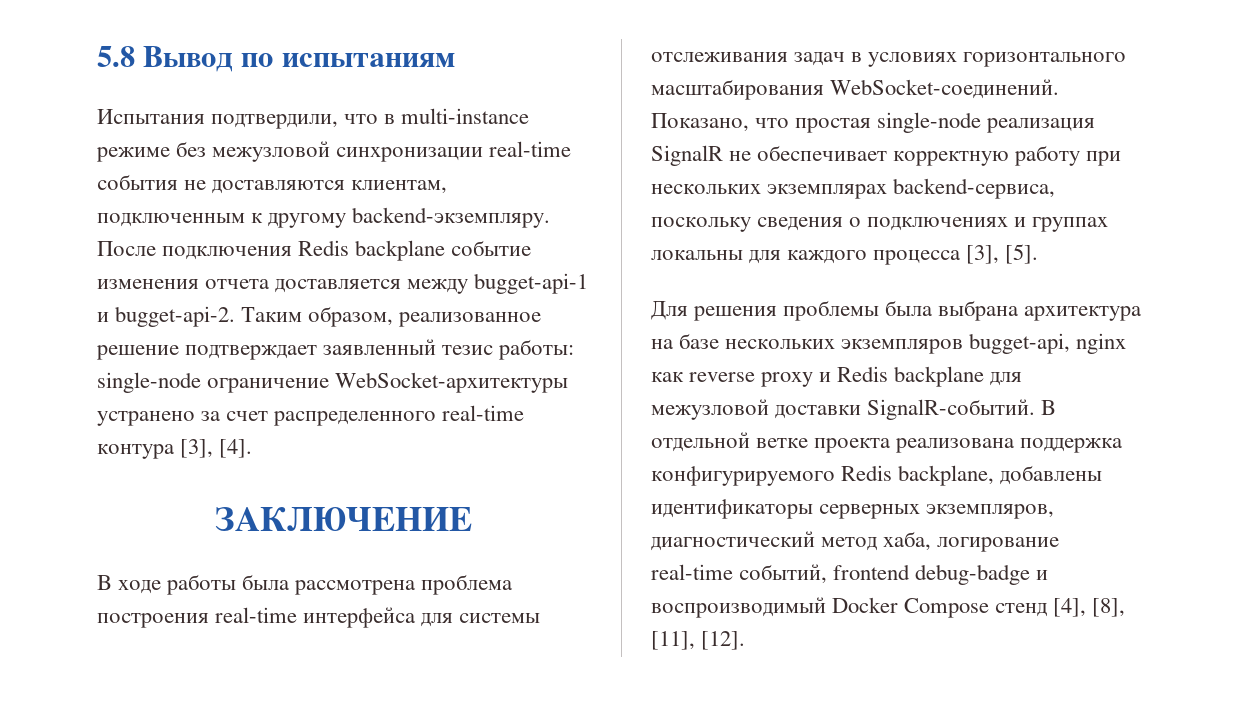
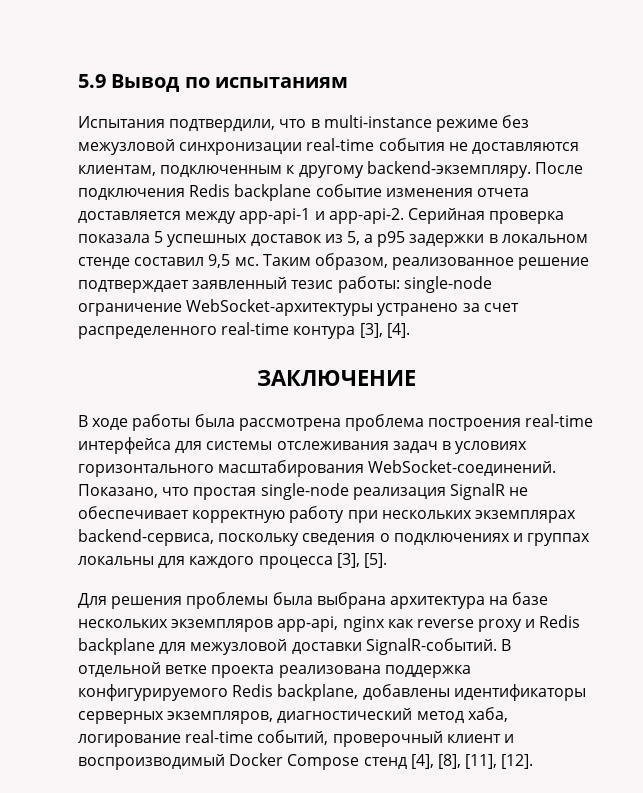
- 5.8 Вывод по испытаниям
+ 5.9 Вывод по испытаниям
- После подключения Redis backplane событие изменения отчета доставляется между bugget-api-1 и bugget-api-2.
+ После подключения Redis backplane событие изменения отчета доставляется между app-api-1 и app-api-2. Серийная проверка показала 5 успешных доставок из 5, а p95 задержки в локальном стенде составил 9,5 мс.
- Для решения проблемы была выбрана архитектура на базе нескольких экземпляров bugget-api, nginx как reverse proxy и Redis backplane для межузловой доставки SignalR-событий.
+ Для решения проблемы была выбрана архитектура на базе нескольких экземпляров app-api, nginx как reverse proxy и Redis backplane для межузловой доставки SignalR-событий.
- В отдельной ветке проекта реализована поддержка конфигурируемого Redis backplane, добавлены идентификаторы серверных экземпляров, диагностический метод хаба, логирование real-time событий, frontend debug-badge и воспроизводимый Docker Compose стенд [4], [8], [11], [12].
+ В отдельной ветке проекта реализована поддержка конфигурируемого Redis backplane, добавлены идентификаторы серверных экземпляров, диагностический метод хаба, логирование real-time событий, проверочный клиент и воспроизводимый Docker Compose стенд [4], [8], [11], [12].

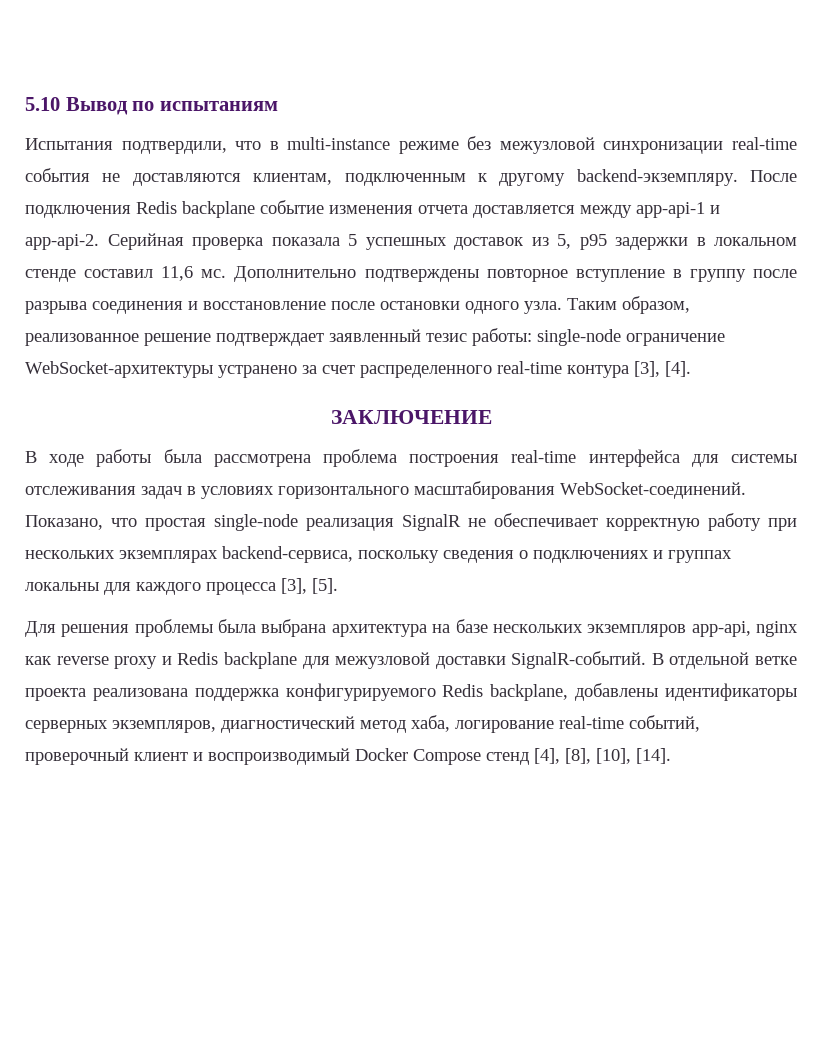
- 5.9 Вывод по испытаниям
+ 5.10 Вывод по испытаниям
- Серийная проверка показала 5 успешных доставок из 5, а p95 задержки в локальном стенде составил 9,5 мс.
+ Серийная проверка показала 5 успешных доставок из 5, p95 задержки в локальном стенде составил 11,6 мс. Дополнительно подтверждены повторное вступление в группу после разрыва соединения и восстановление после остановки одного узла.
- В отдельной ветке проекта реализована поддержка конфигурируемого Redis backplane, добавлены идентификаторы серверных экземпляров, диагностический метод хаба, логирование real-time событий, проверочный клиент и воспроизводимый Docker Compose стенд [4], [8], [11], [12].
+ В отдельной ветке проекта реализована поддержка конфигурируемого Redis backplane, добавлены идентификаторы серверных экземпляров, диагностический метод хаба, логирование real-time событий, проверочный клиент и воспроизводимый Docker Compose стенд [4], [8], [10], [14].

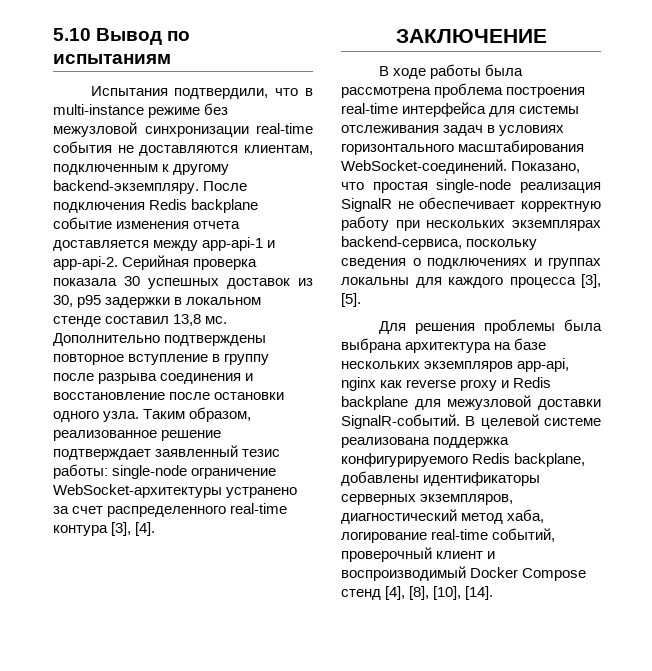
- Серийная проверка показала 5 успешных доставок из 5, p95 задержки в локальном стенде составил 11,6 мс.
+ Серийная проверка показала 30 успешных доставок из 30, p95 задержки в локальном стенде составил 13,8 мс.
- В отдельной ветке проекта реализована поддержка конфигурируемого Redis backplane, добавлены идентификаторы серверных экземпляров, диагностический метод хаба, логирование real-time событий, проверочный клиент и воспроизводимый Docker Compose стенд [4], [8], [10], [14].
+ В целевой системе реализована поддержка конфигурируемого Redis backplane, добавлены идентификаторы серверных экземпляров, диагностический метод хаба, логирование real-time событий, проверочный клиент и воспроизводимый Docker Compose стенд [4], [8], [10], [14].

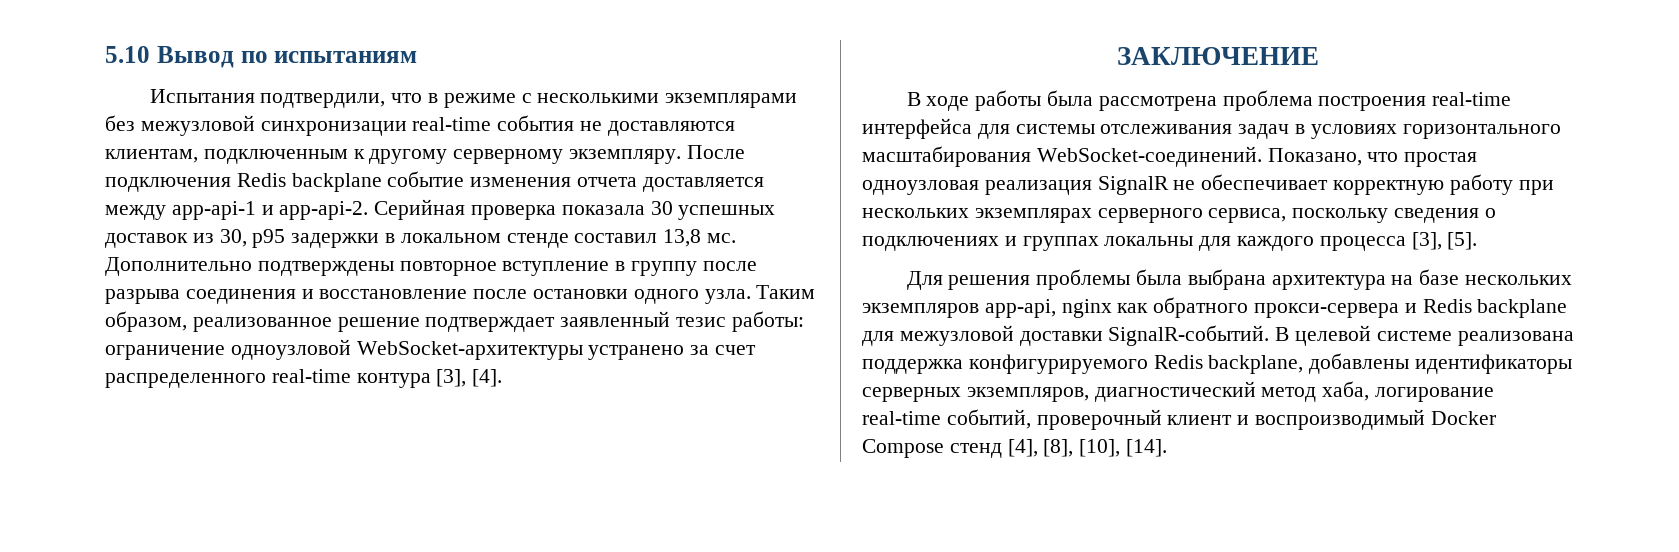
- Испытания подтвердили, что в multi-instance режиме без межузловой синхронизации real-time события не доставляются клиентам, подключенным к другому backend-экземпляру.
+ Испытания подтвердили, что в режиме с несколькими экземплярами без межузловой синхронизации real-time события не доставляются клиентам, подключенным к другому серверному экземпляру.
- Таким образом, реализованное решение подтверждает заявленный тезис работы: single-node ограничение WebSocket-архитектуры устранено за счет распределенного real-time контура [3], [4].
+ Таким образом, реализованное решение подтверждает заявленный тезис работы: ограничение одноузловой WebSocket-архитектуры устранено за счет распределенного real-time контура [3], [4].
- Показано, что простая single-node реализация SignalR не обеспечивает корректную работу при нескольких экземплярах backend-сервиса, поскольку сведения о подключениях и группах локальны для каждого процесса [3], [5].
+ Показано, что простая одноузловая реализация SignalR не обеспечивает корректную работу при нескольких экземплярах серверного сервиса, поскольку сведения о подключениях и группах локальны для каждого процесса [3], [5].
- Для решения проблемы была выбрана архитектура на базе нескольких экземпляров app-api, nginx как reverse proxy и Redis backplane для межузловой доставки SignalR-событий.
+ Для решения проблемы была выбрана архитектура на базе нескольких экземпляров app-api, nginx как обратного прокси-сервера и Redis backplane для межузловой доставки SignalR-событий.

